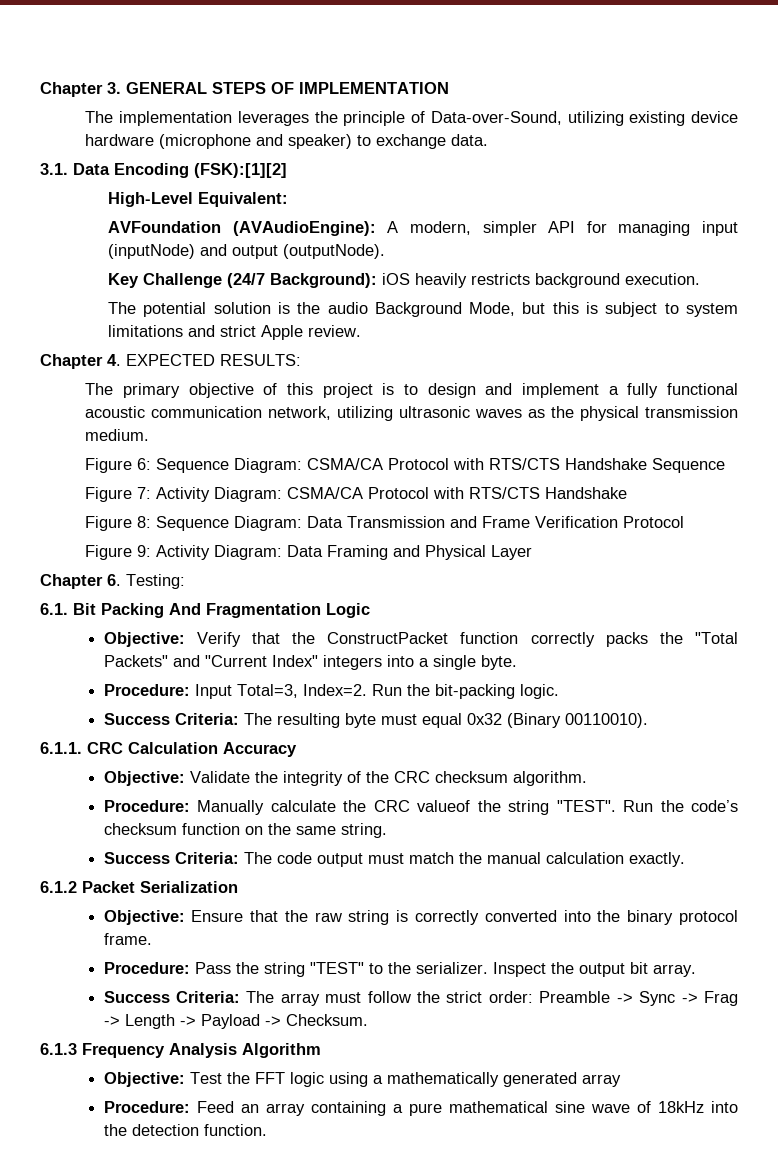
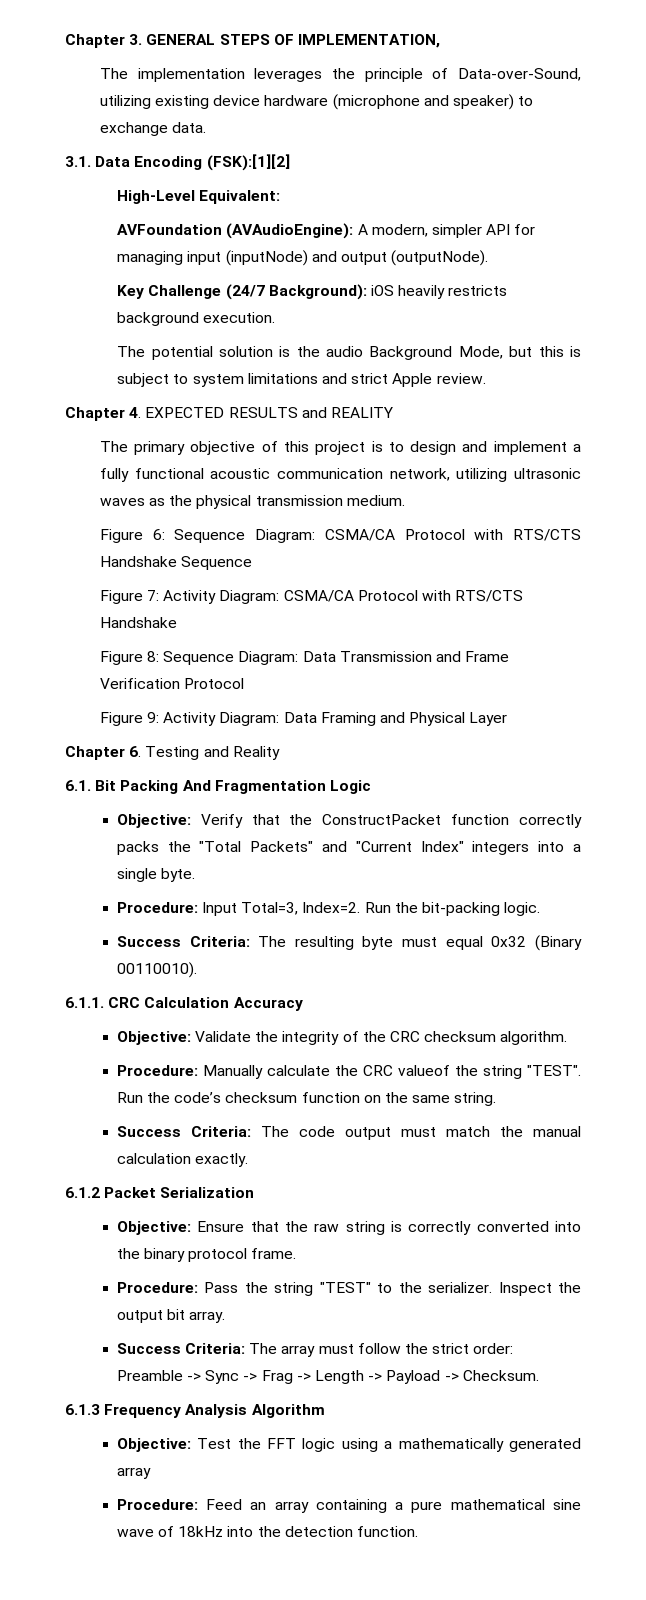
- Chapter 3. GENERAL STEPS OF IMPLEMENTATION
+ Chapter 3. GENERAL STEPS OF IMPLEMENTATION,
- Chapter 4. EXPECTED RESULTS:
+ Chapter 4. EXPECTED RESULTS and REALITY
- Chapter 6. Testing:
+ Chapter 6. Testing and Reality

